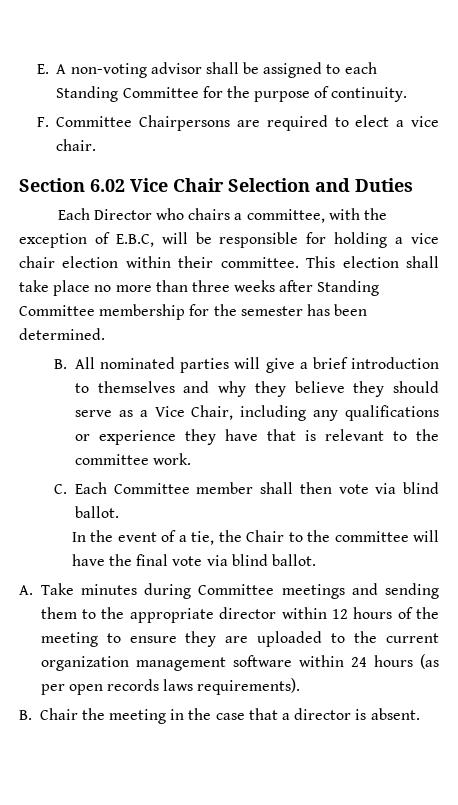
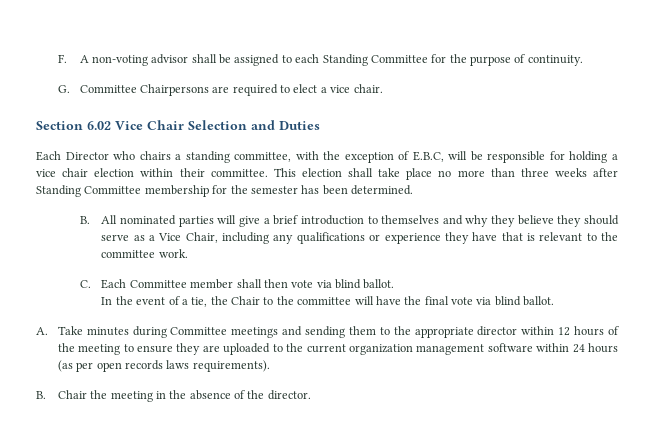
- E. A non-voting advisor shall be assigned to each Standing Committee for the purpose of continuity.
+ F. A non-voting advisor shall be assigned to each Standing Committee for the purpose of continuity.
- F. Committee Chairpersons are required to elect a vice chair.
+ G. Committee Chairpersons are required to elect a vice chair.
- Each Director who chairs a committee, with the exception of E.B.C, will be responsible for holding a vice chair election within their committee.
+ Each Director who chairs a standing committee, with the exception of E.B.C, will be responsible for holding a vice chair election within their committee.
- B. Chair the meeting in the case that a director is absent.
+ B. Chair the meeting in the absence of the director.

